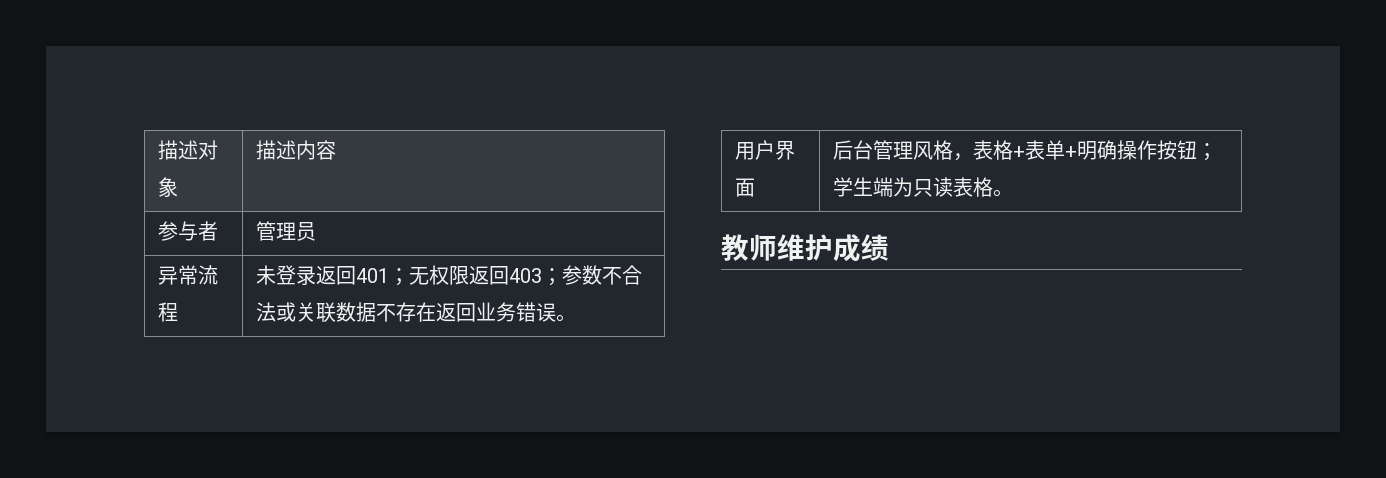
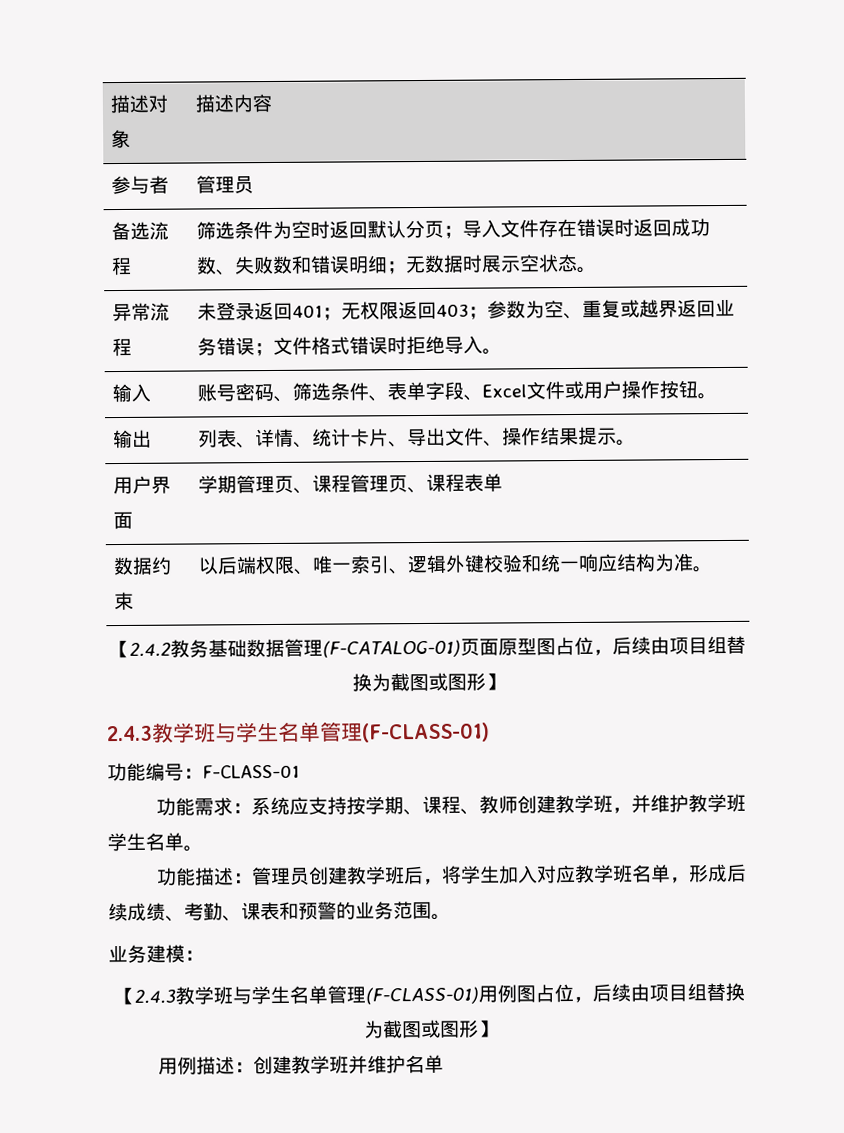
+ 备选流程 | 筛选条件为空时返回默认分页；导入文件存在错误时返回成功数、失败数和错误明细；无数据时展示空状态。
- 异常流程 | 未登录返回401；无权限返回403；参数不合法或关联数据不存在返回业务错误。
- 用户界面 | 后台管理风格，表格+表单+明确操作按钮；学生端为只读表格。
- 教师维护成绩
+ 异常流程 | 未登录返回401；无权限返回403；参数为空、重复或越界返回业务错误；文件格式错误时拒绝导入。
+ 输入 | 账号密码、筛选条件、表单字段、Excel文件或用户操作按钮。
+ 输出 | 列表、详情、统计卡片、导出文件、操作结果提示。
+ 用户界面 | 学期管理页、课程管理页、课程表单
+ 数据约束 | 以后端权限、唯一索引、逻辑外键校验和统一响应结构为准。
+ 【2.4.2教务基础数据管理(F-CATALOG-01)页面原型图占位，后续由项目组替换为截图或图形】
+ 2.4.3教学班与学生名单管理(F-CLASS-01)
+ 功能编号：F-CLASS-01
+ 功能需求：系统应支持按学期、课程、教师创建教学班，并维护教学班学生名单。
+ 功能描述：管理员创建教学班后，将学生加入对应教学班名单，形成后续成绩、考勤、课表和预警的业务范围。
+ 业务建模：
+ 【2.4.3教学班与学生名单管理(F-CLASS-01)用例图占位，后续由项目组替换为截图或图形】
+ 用例描述：创建教学班并维护名单

